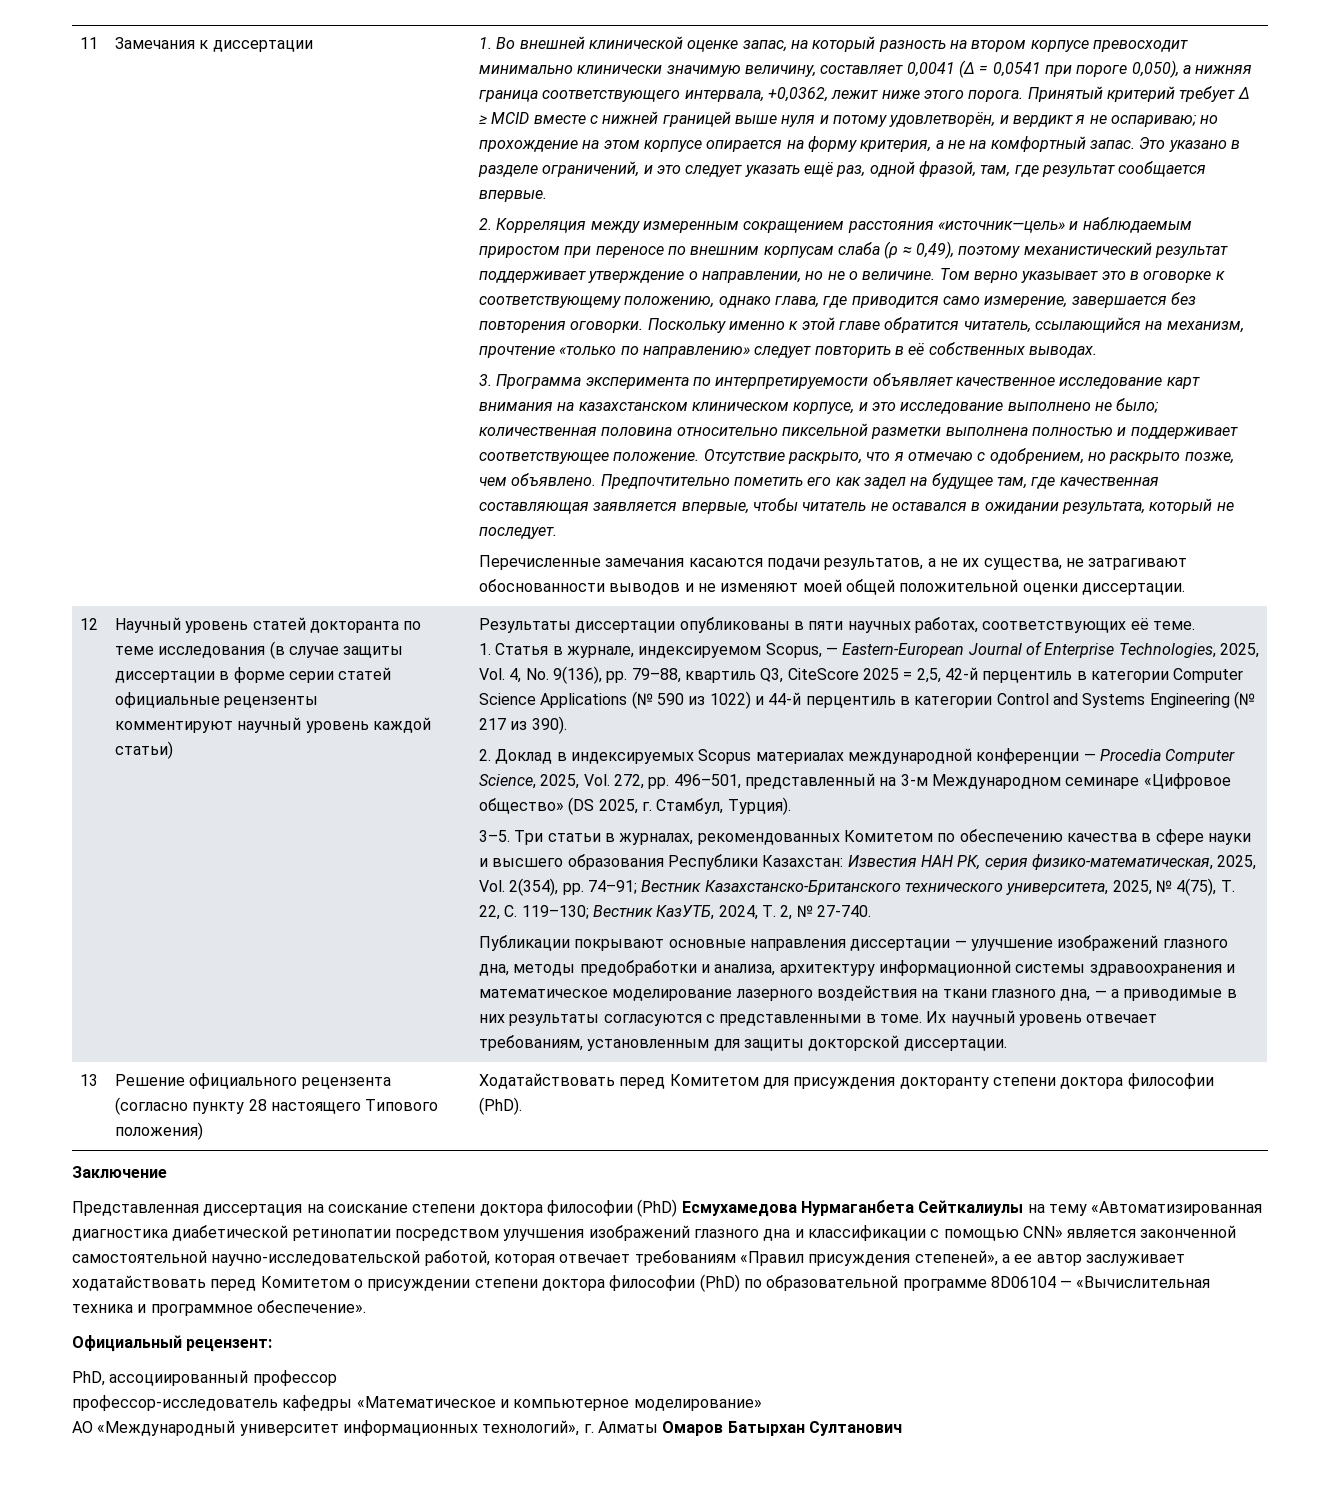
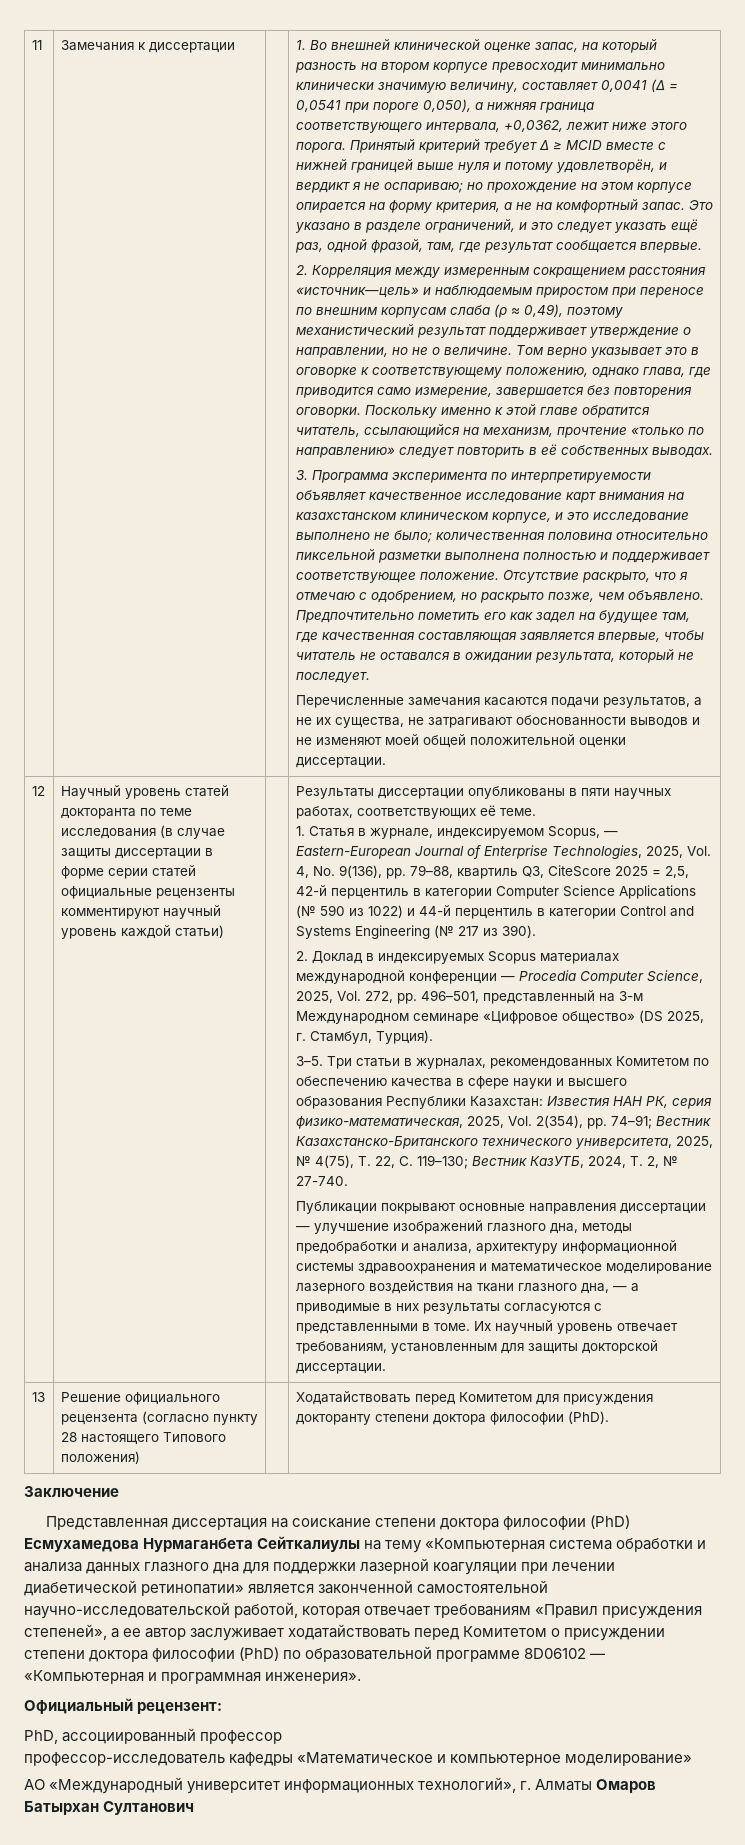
- Представленная диссертация на соискание степени доктора философии (PhD) Есмухамедова Нурмаганбета Сейткалиулы на тему «Автоматизированная диагностика диабетической ретинопатии посредством улучшения изображений глазного дна и классификации с помощью CNN» является законченной самостоятельной научно-исследовательской работой, которая отвечает требованиям «Правил присуждения степеней», а ее автор заслуживает ходатайствовать перед Комитетом о присуждении степени доктора философии (PhD) по образовательной программе 8D06104 — «Вычислительная техника и программное обеспечение».
+ Представленная диссертация на соискание степени доктора философии (PhD) Есмухамедова Нурмаганбета Сейткалиулы на тему «Компьютерная система обработки и анализа данных глазного дна для поддержки лазерной коагуляции при лечении диабетической ретинопатии» является законченной самостоятельной научно-исследовательской работой, которая отвечает требованиям «Правил присуждения степеней», а ее автор заслуживает ходатайствовать перед Комитетом о присуждении степени доктора философии (PhD) по образовательной программе 8D06102 — «Компьютерная и программная инженерия».

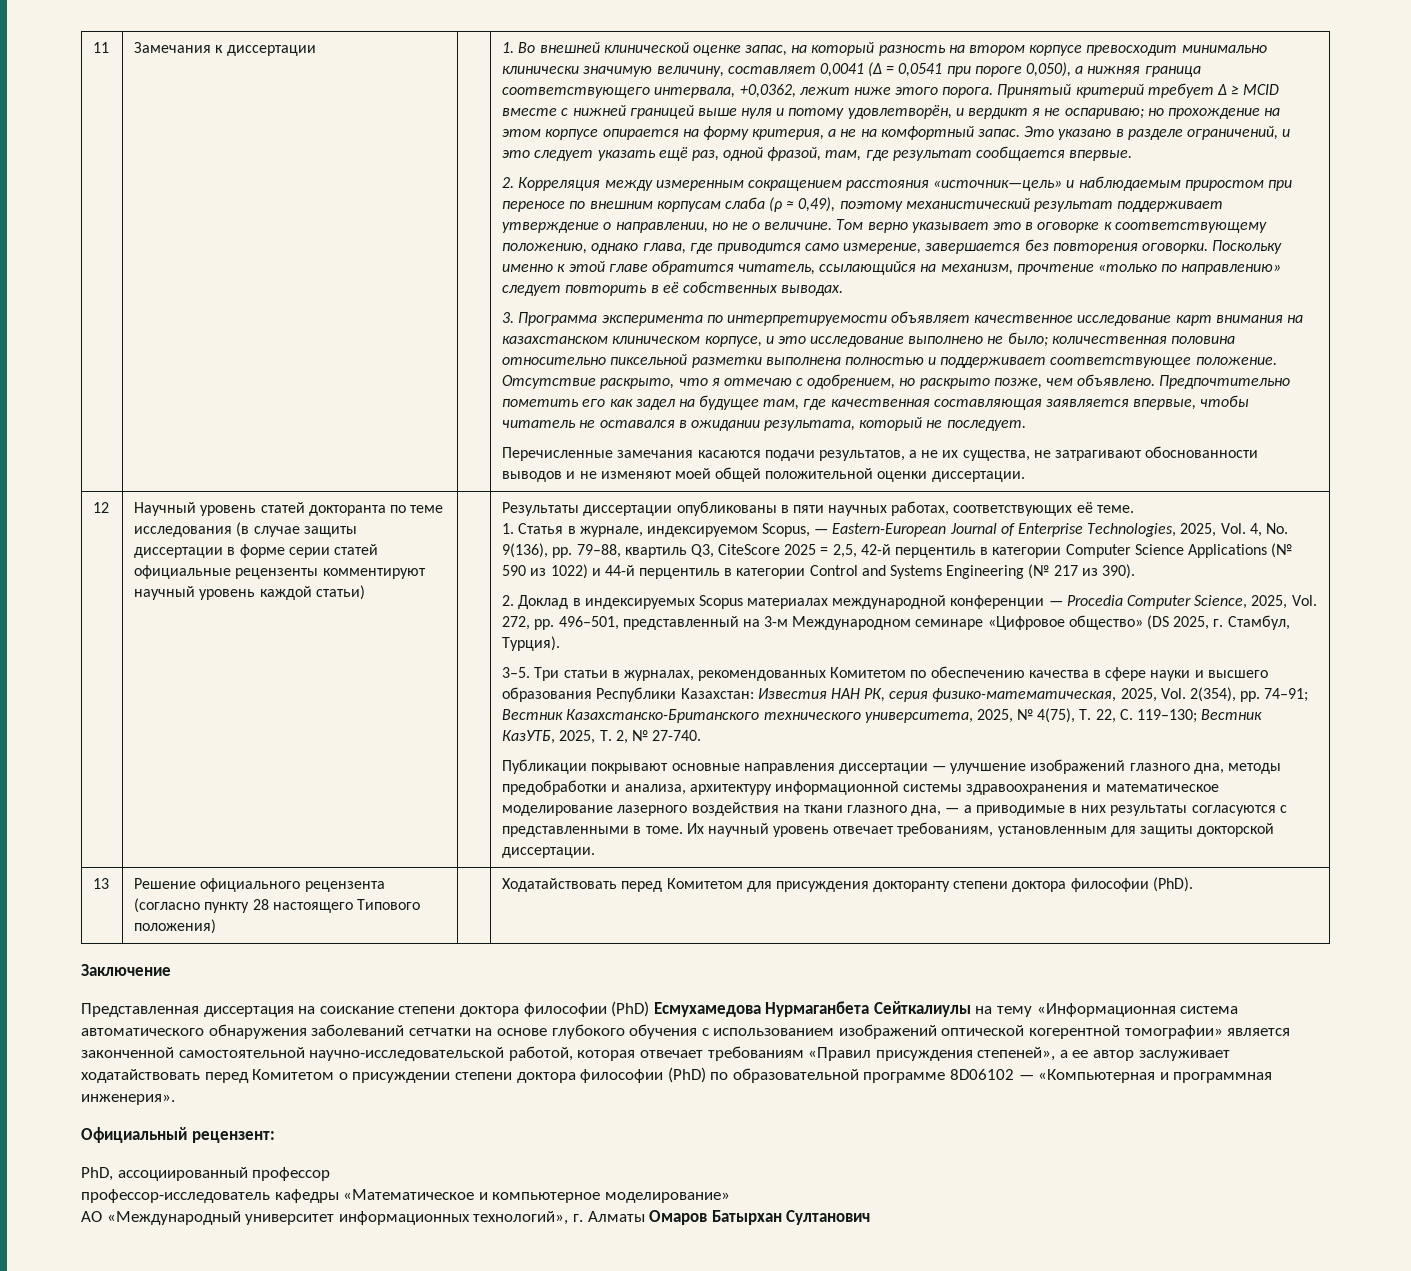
- Три статьи в журналах, рекомендованных Комитетом по обеспечению качества в сфере науки и высшего образования Республики Казахстан: Известия НАН РК, серия физико-математическая, 2025, Vol. 2(354), pp. 74–91; Вестник Казахстанско-Британского технического университета, 2025, № 4(75), Т. 22, С. 119–130; Вестник КазУТБ, 2024, Т. 2, № 27-740.
+ Три статьи в журналах, рекомендованных Комитетом по обеспечению качества в сфере науки и высшего образования Республики Казахстан: Известия НАН РК, серия физико-математическая, 2025, Vol. 2(354), pp. 74–91; Вестник Казахстанско-Британского технического университета, 2025, № 4(75), Т. 22, С. 119–130; Вестник КазУТБ, 2025, Т. 2, № 27-740.
- Представленная диссертация на соискание степени доктора философии (PhD) Есмухамедова Нурмаганбета Сейткалиулы на тему «Компьютерная система обработки и анализа данных глазного дна для поддержки лазерной коагуляции при лечении диабетической ретинопатии» является законченной самостоятельной научно-исследовательской работой, которая отвечает требованиям «Правил присуждения степеней», а ее автор заслуживает ходатайствовать перед Комитетом о присуждении степени доктора философии (PhD) по образовательной программе 8D06102 — «Компьютерная и программная инженерия».
+ Представленная диссертация на соискание степени доктора философии (PhD) Есмухамедова Нурмаганбета Сейткалиулы на тему «Информационная система автоматического обнаружения заболеваний сетчатки на основе глубокого обучения с использованием изображений оптической когерентной томографии» является законченной самостоятельной научно-исследовательской работой, которая отвечает требованиям «Правил присуждения степеней», а ее автор заслуживает ходатайствовать перед Комитетом о присуждении степени доктора философии (PhD) по образовательной программе 8D06102 — «Компьютерная и программная инженерия».

